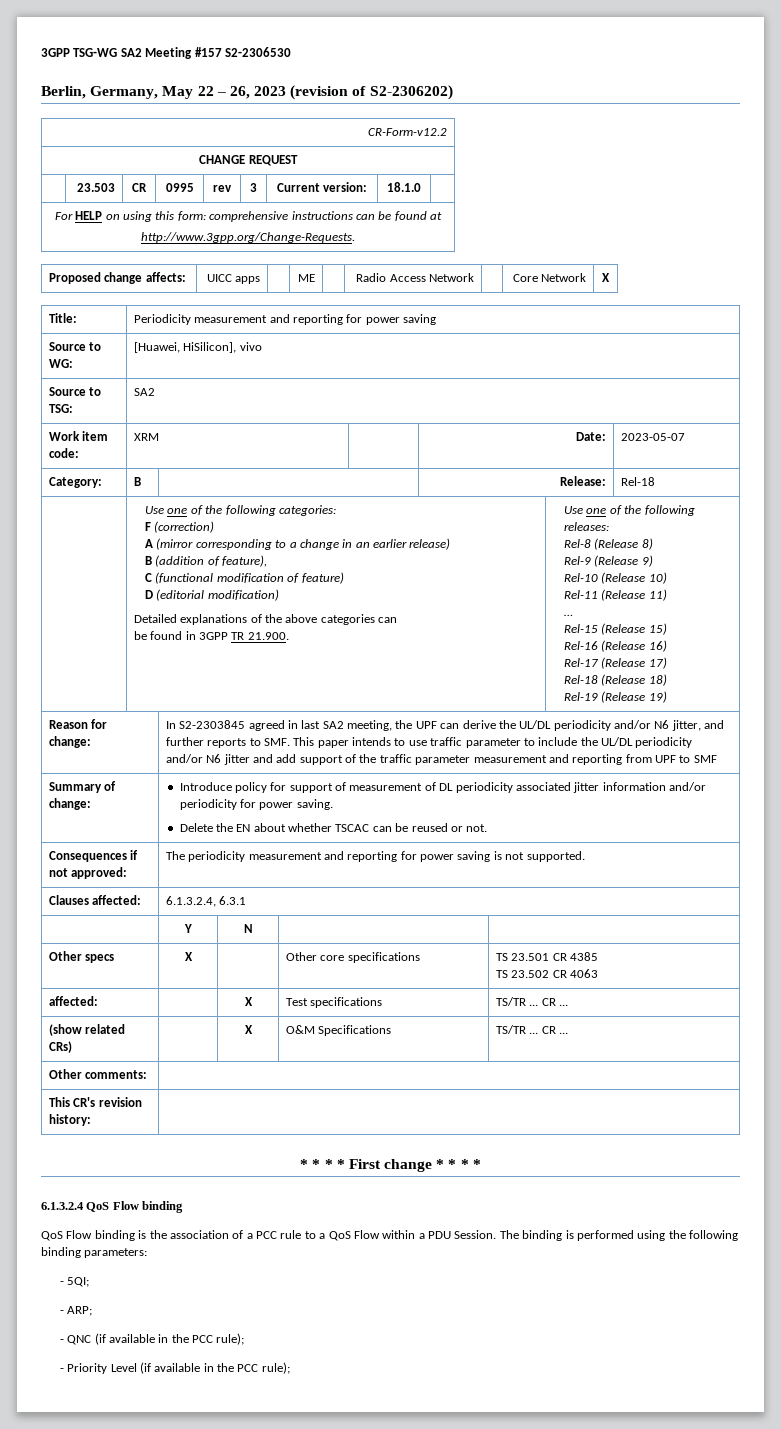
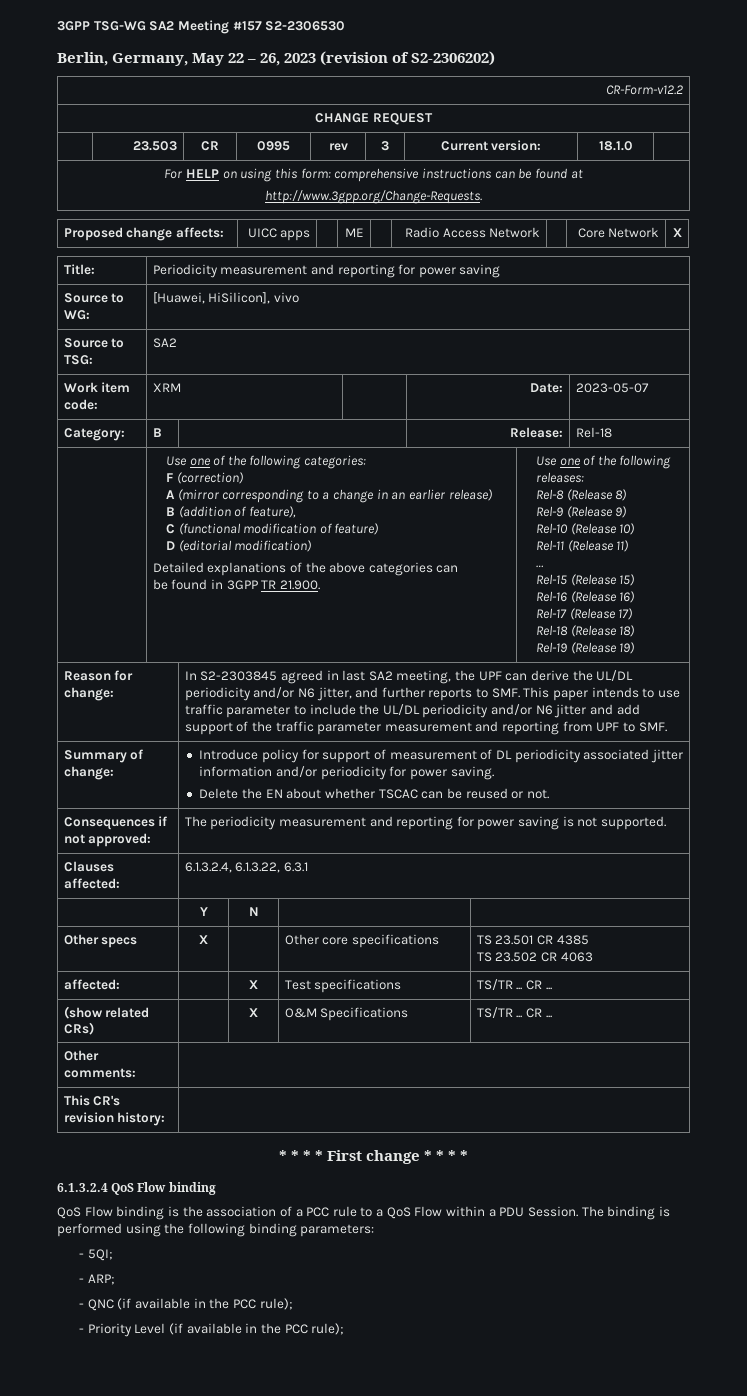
- In S2-2303845 agreed in last SA2 meeting, the UPF can derive the UL/DL periodicity and/or N6 jitter, and further reports to SMF. This paper intends to use traffic parameter to include the UL/DL periodicity and/or N6 jitter and add support of the traffic parameter measurement and reporting from UPF to SMF
+ In S2-2303845 agreed in last SA2 meeting, the UPF can derive the UL/DL periodicity and/or N6 jitter, and further reports to SMF. This paper intends to use traffic parameter to include the UL/DL periodicity and/or N6 jitter and add support of the traffic parameter measurement and reporting from UPF to SMF.
- Clauses affected: | 6.1.3.2.4, 6.3.1
+ Clauses affected: | 6.1.3.2.4, 6.1.3.22, 6.3.1

